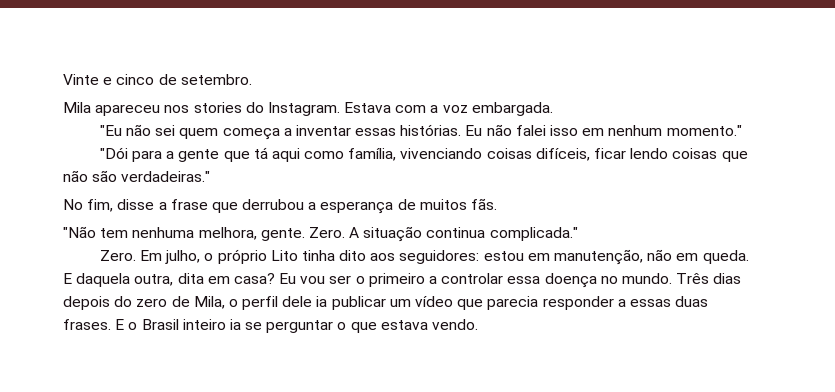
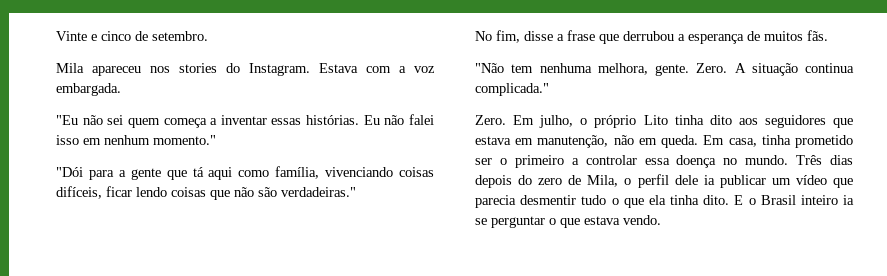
- Em julho, o próprio Lito tinha dito aos seguidores: estou em manutenção, não em queda.
+ Em julho, o próprio Lito tinha dito aos seguidores que estava em manutenção, não em queda.
- E daquela outra, dita em casa? Eu vou ser o primeiro a controlar essa doença no mundo.
+ Em casa, tinha prometido ser o primeiro a controlar essa doença no mundo.
- Três dias depois do zero de Mila, o perfil dele ia publicar um vídeo que parecia responder a essas duas frases.
+ Três dias depois do zero de Mila, o perfil dele ia publicar um vídeo que parecia desmentir tudo o que ela tinha dito.

